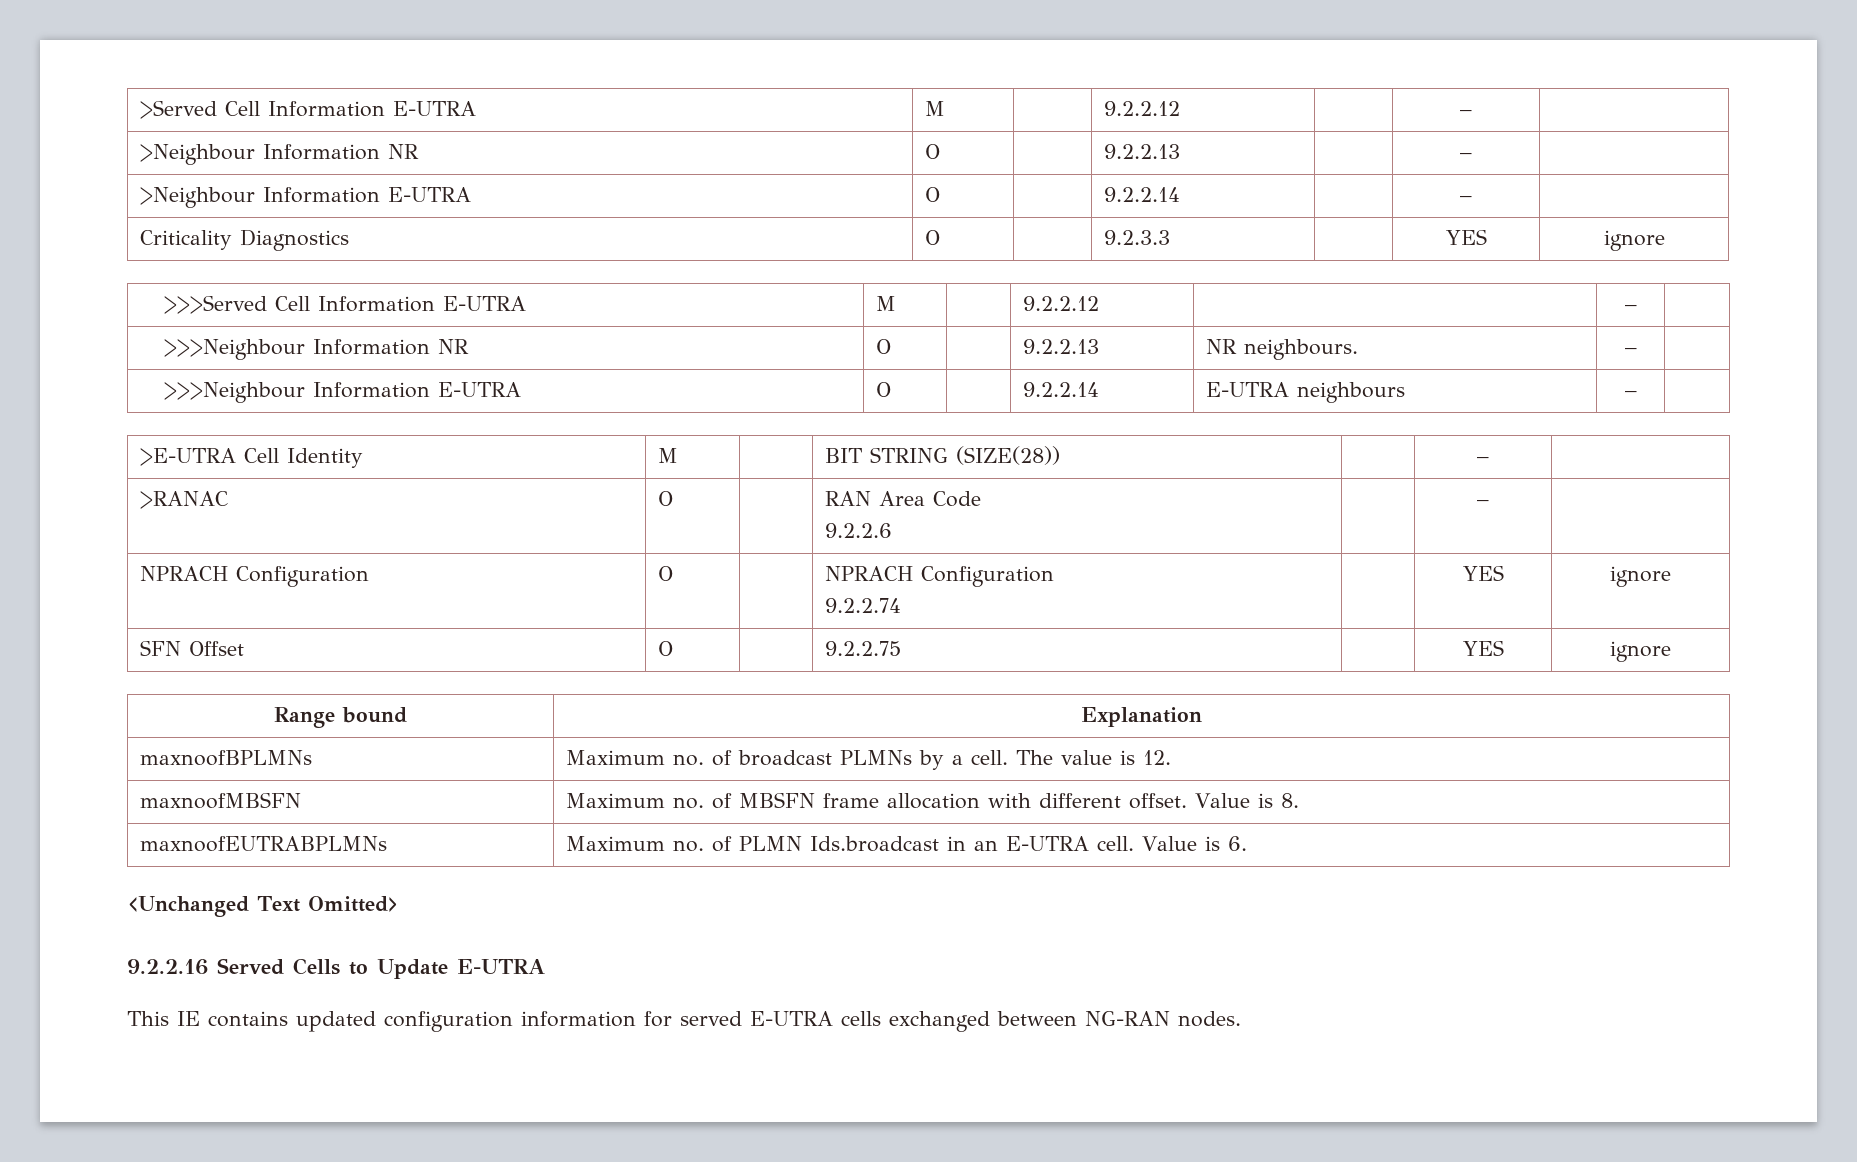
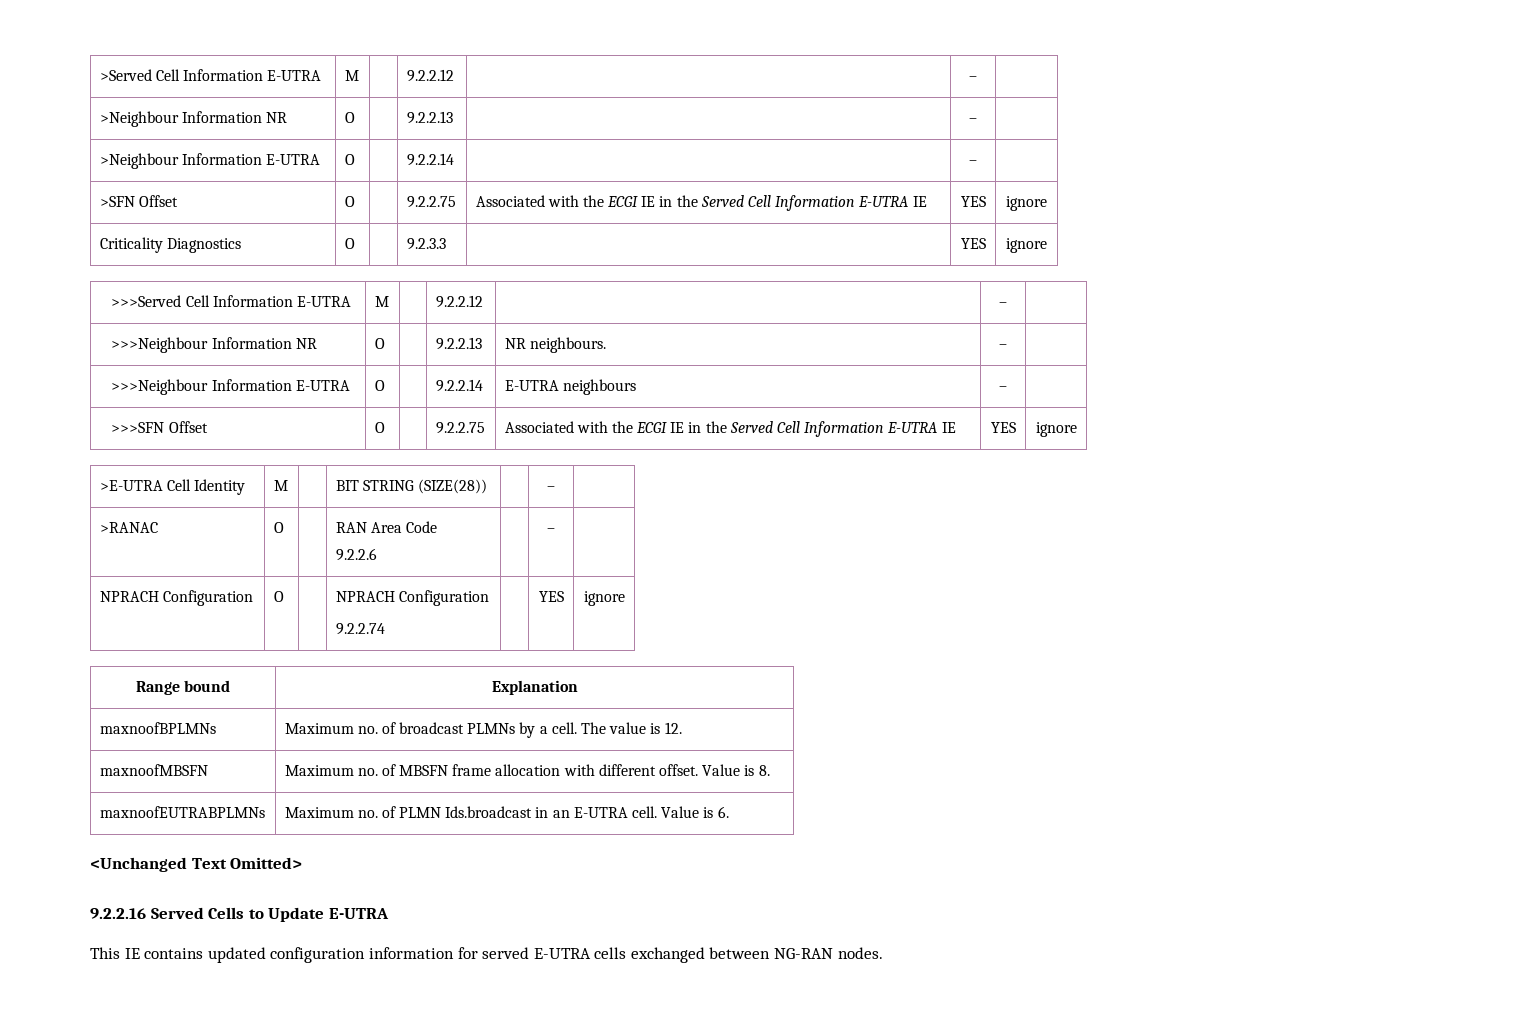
+ >SFN Offset | O | | 9.2.2.75 | Associated with the ECGI IE in the Served Cell Information E-UTRA IE | YES | ignore
+ >>>SFN Offset | O | | 9.2.2.75 | Associated with the ECGI IE in the Served Cell Information E-UTRA IE | YES | ignore
- SFN Offset | O | | 9.2.2.75 | | YES | ignore

